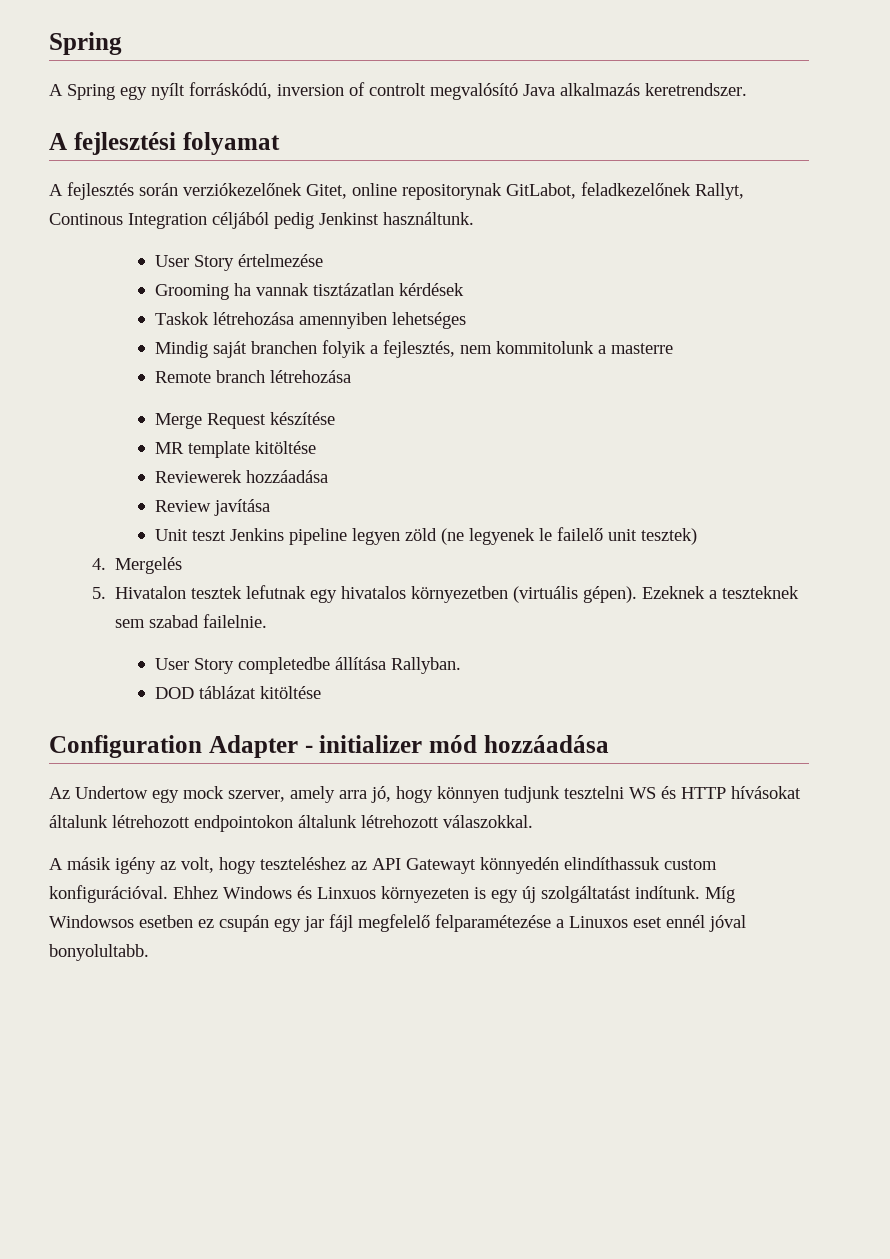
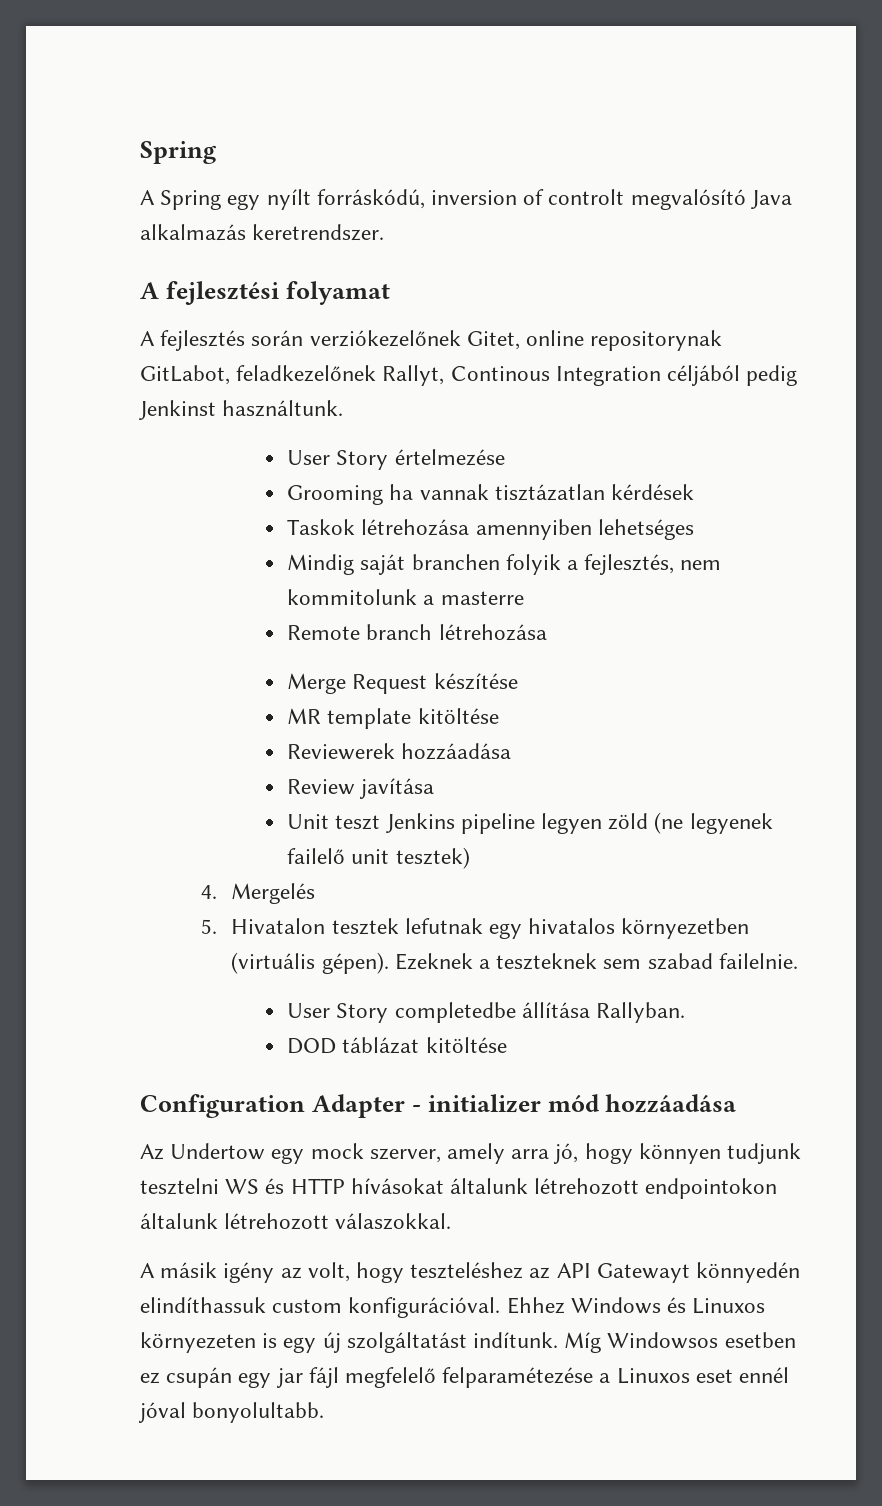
- Unit teszt Jenkins pipeline legyen zöld (ne legyenek le failelő unit tesztek)
+ Unit teszt Jenkins pipeline legyen zöld (ne legyenek failelő unit tesztek)
- Ehhez Windows és Linxuos környezeten is egy új szolgáltatást indítunk.
+ Ehhez Windows és Linuxos környezeten is egy új szolgáltatást indítunk.

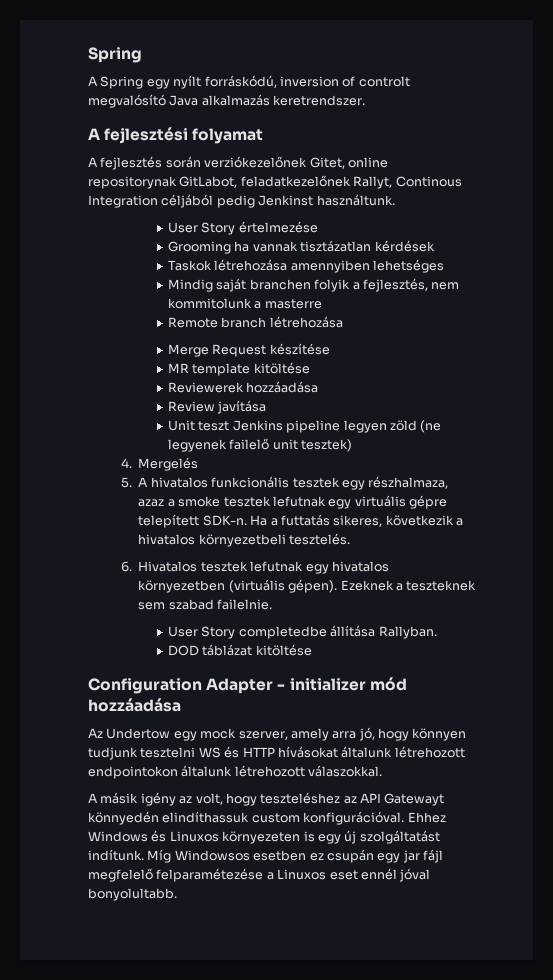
- A fejlesztés során verziókezelőnek Gitet, online repositorynak GitLabot, feladkezelőnek Rallyt, Continous Integration céljából pedig Jenkinst használtunk.
+ A fejlesztés során verziókezelőnek Gitet, online repositorynak GitLabot, feladatkezelőnek Rallyt, Continous Integration céljából pedig Jenkinst használtunk.
- 5. Hivatalon tesztek lefutnak egy hivatalos környezetben (virtuális gépen).
+ 5. A hivatalos funkcionális tesztek egy részhalmaza, azaz a smoke tesztek lefutnak egy virtuális gépre telepített SDK-n. Ha a futtatás sikeres, következik a hivatalos környezetbeli tesztelés.
+ 6. Hivatalos tesztek lefutnak egy hivatalos környezetben (virtuális gépen).

